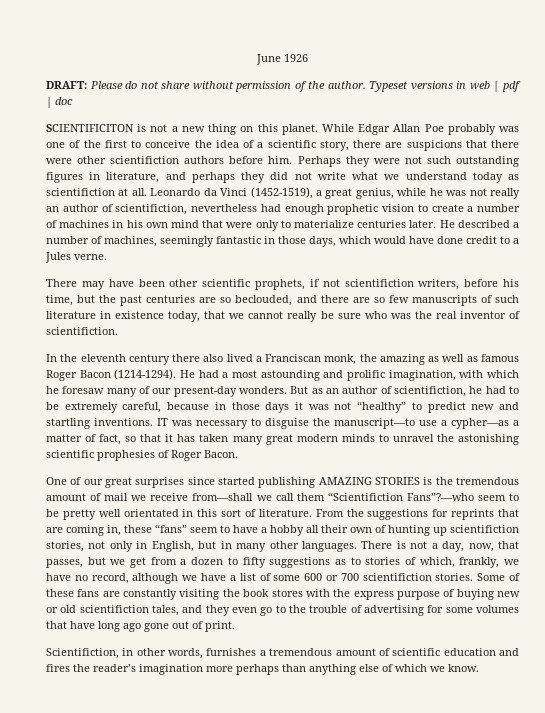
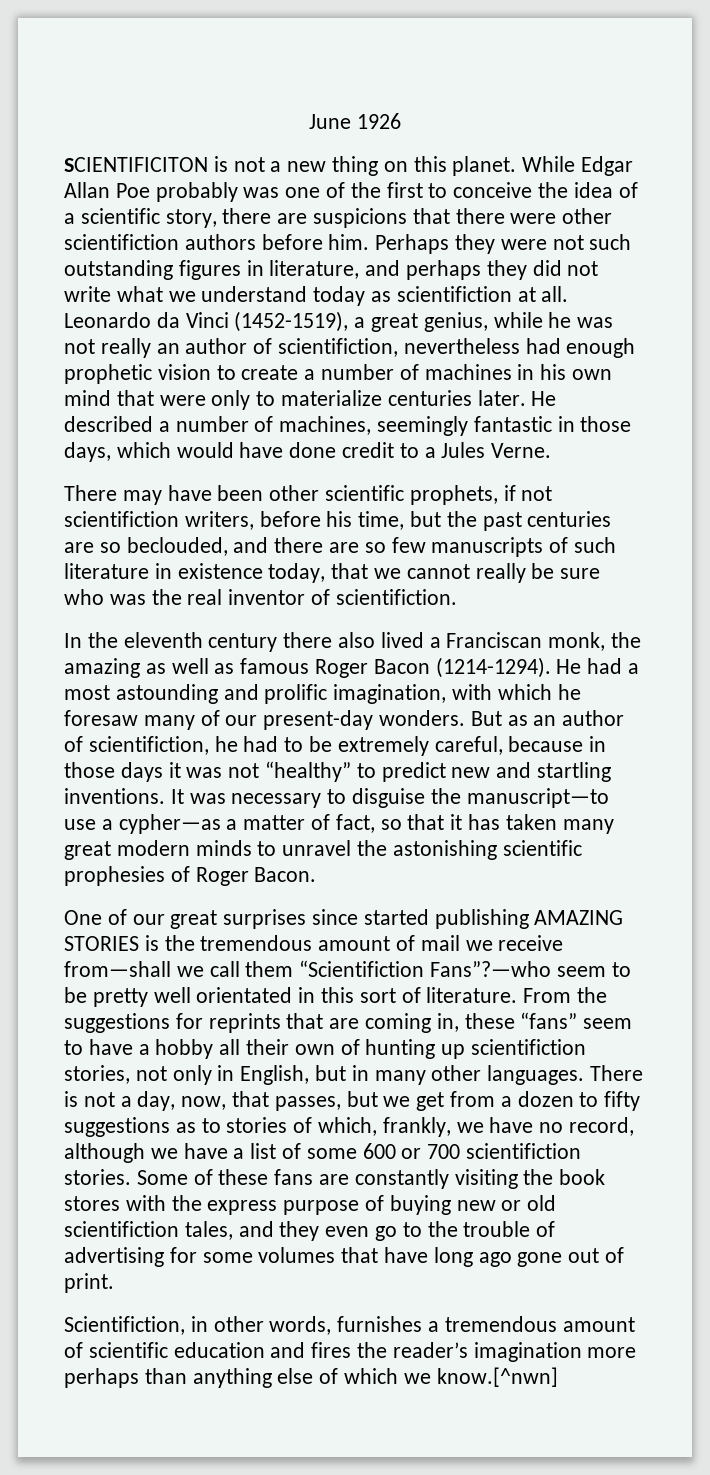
- DRAFT: Please do not share without permission of the author. Typeset versions in web | pdf | doc
- He described a number of machines, seemingly fantastic in those days, which would have done credit to a Jules verne.
+ He described a number of machines, seemingly fantastic in those days, which would have done credit to a Jules Verne.
- IT was necessary to disguise the manuscript—to use a cypher—as a matter of fact, so that it has taken many great modern minds to unravel the astonishing scientific prophesies of Roger Bacon.
+ It was necessary to disguise the manuscript—to use a cypher—as a matter of fact, so that it has taken many great modern minds to unravel the astonishing scientific prophesies of Roger Bacon.
- Scientifiction, in other words, furnishes a tremendous amount of scientific education and fires the reader’s imagination more perhaps than anything else of which we know.
+ Scientifiction, in other words, furnishes a tremendous amount of scientific education and fires the reader’s imagination more perhaps than anything else of which we know.[^nwn]

